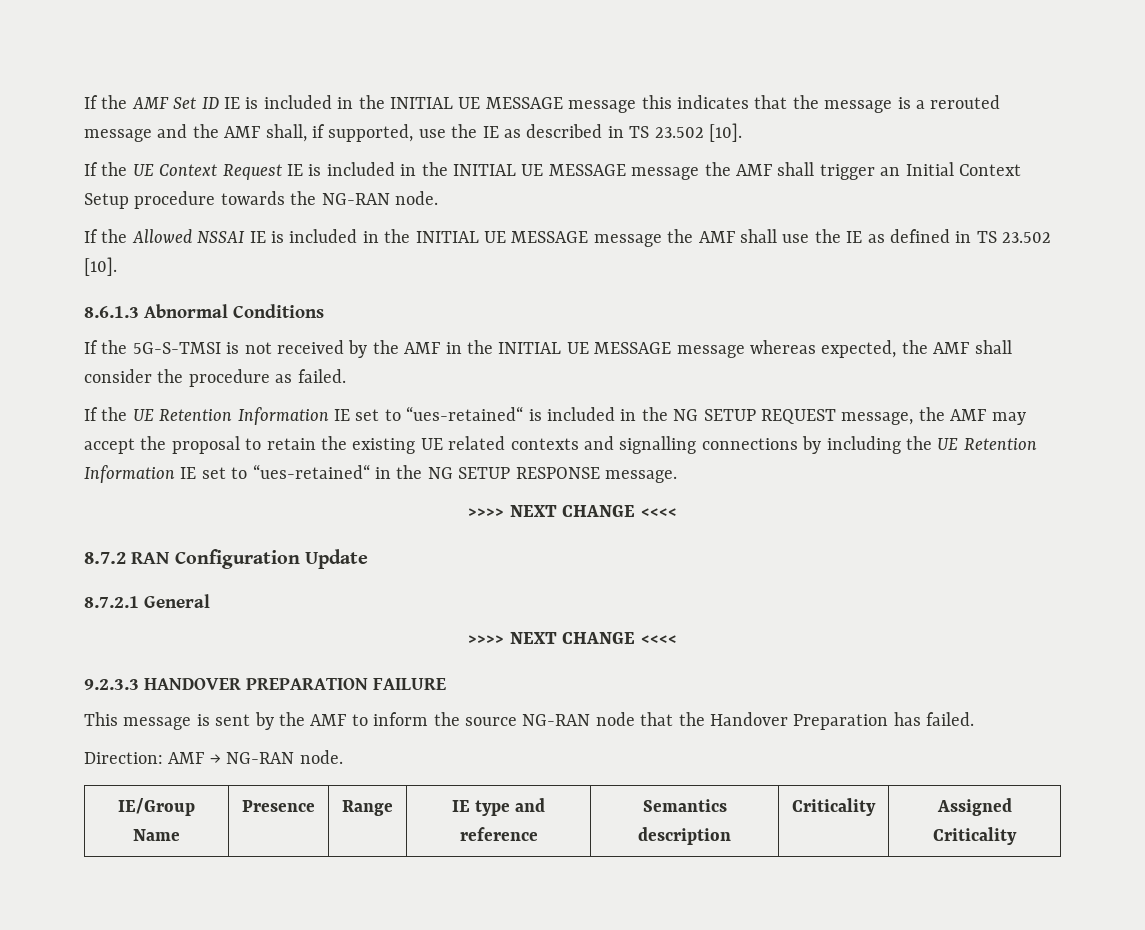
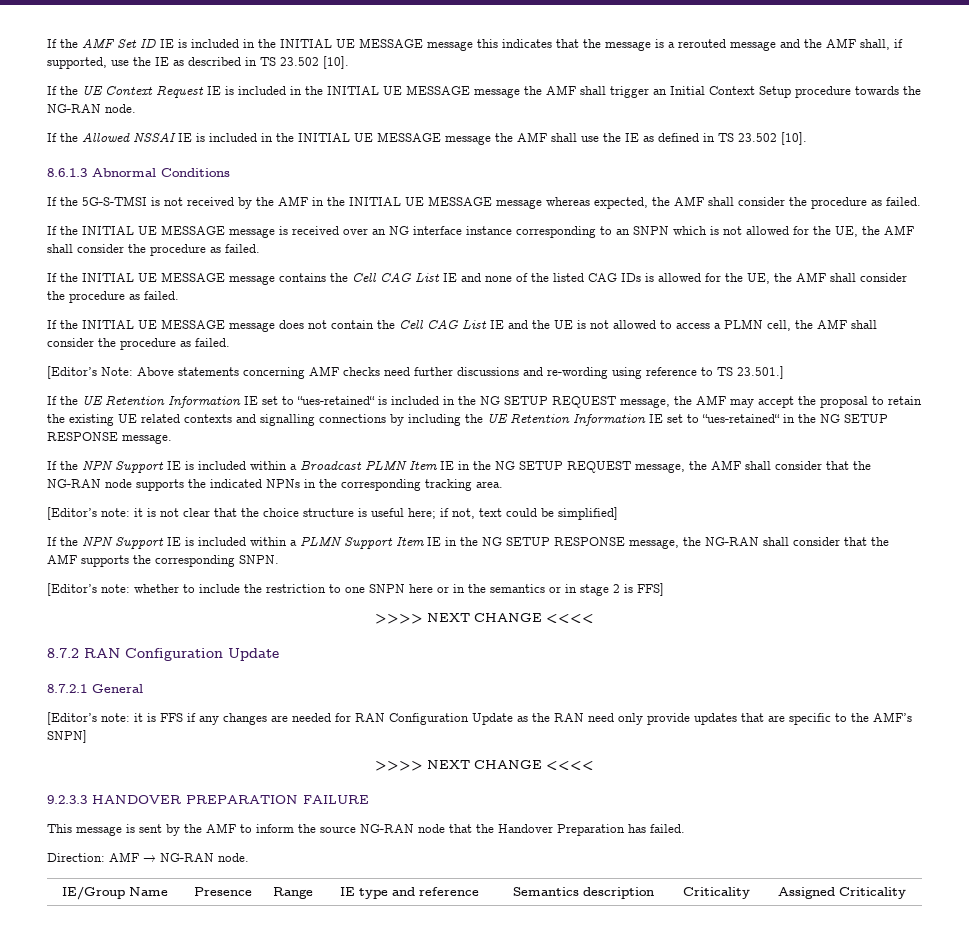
+ If the INITIAL UE MESSAGE message is received over an NG interface instance corresponding to an SNPN which is not allowed for the UE, the AMF shall consider the procedure as failed.
+ If the INITIAL UE MESSAGE message contains the Cell CAG List IE and none of the listed CAG IDs is allowed for the UE, the AMF shall consider the procedure as failed.
+ If the INITIAL UE MESSAGE message does not contain the Cell CAG List IE and the UE is not allowed to access a PLMN cell, the AMF shall consider the procedure as failed.
+ [Editor’s Note: Above statements concerning AMF checks need further discussions and re-wording using reference to TS 23.501.]
+ If the NPN Support IE is included within a Broadcast PLMN Item IE in the NG SETUP REQUEST message, the AMF shall consider that the NG-RAN node supports the indicated NPNs in the corresponding tracking area.
+ [Editor’s note: it is not clear that the choice structure is useful here; if not, text could be simplified]
+ If the NPN Support IE is included within a PLMN Support Item IE in the NG SETUP RESPONSE message, the NG-RAN shall consider that the AMF supports the corresponding SNPN.
+ [Editor’s note: whether to include the restriction to one SNPN here or in the semantics or in stage 2 is FFS]
+ [Editor’s note: it is FFS if any changes are needed for RAN Configuration Update as the RAN need only provide updates that are specific to the AMF’s SNPN]

